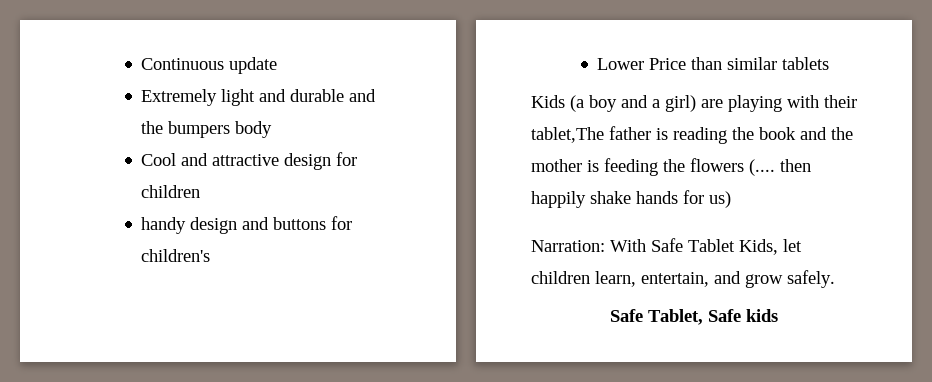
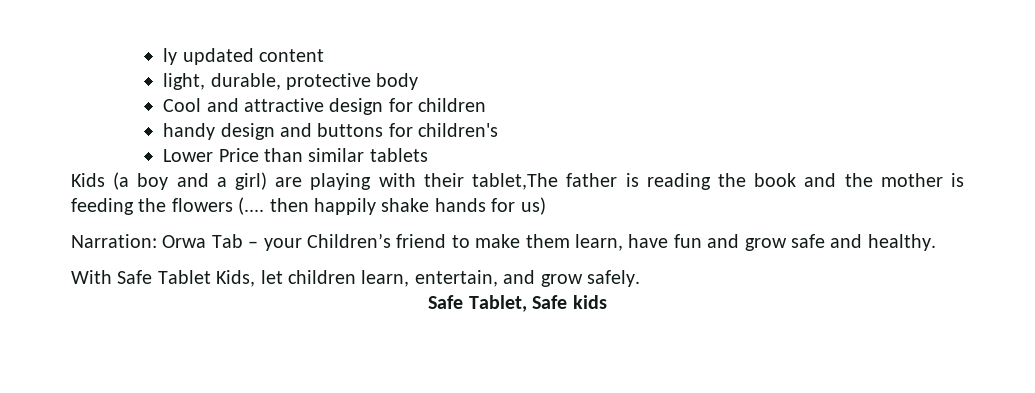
- Continuous update
- Extremely light and durable and the bumpers body
+ ly updated content
+ light, durable, protective body
- Narration: With Safe Tablet Kids, let children learn, entertain, and grow safely.
+ Narration: Orwa Tab – your Children’s friend to make them learn, have fun and grow safe and healthy.
+ With Safe Tablet Kids, let children learn, entertain, and grow safely.

